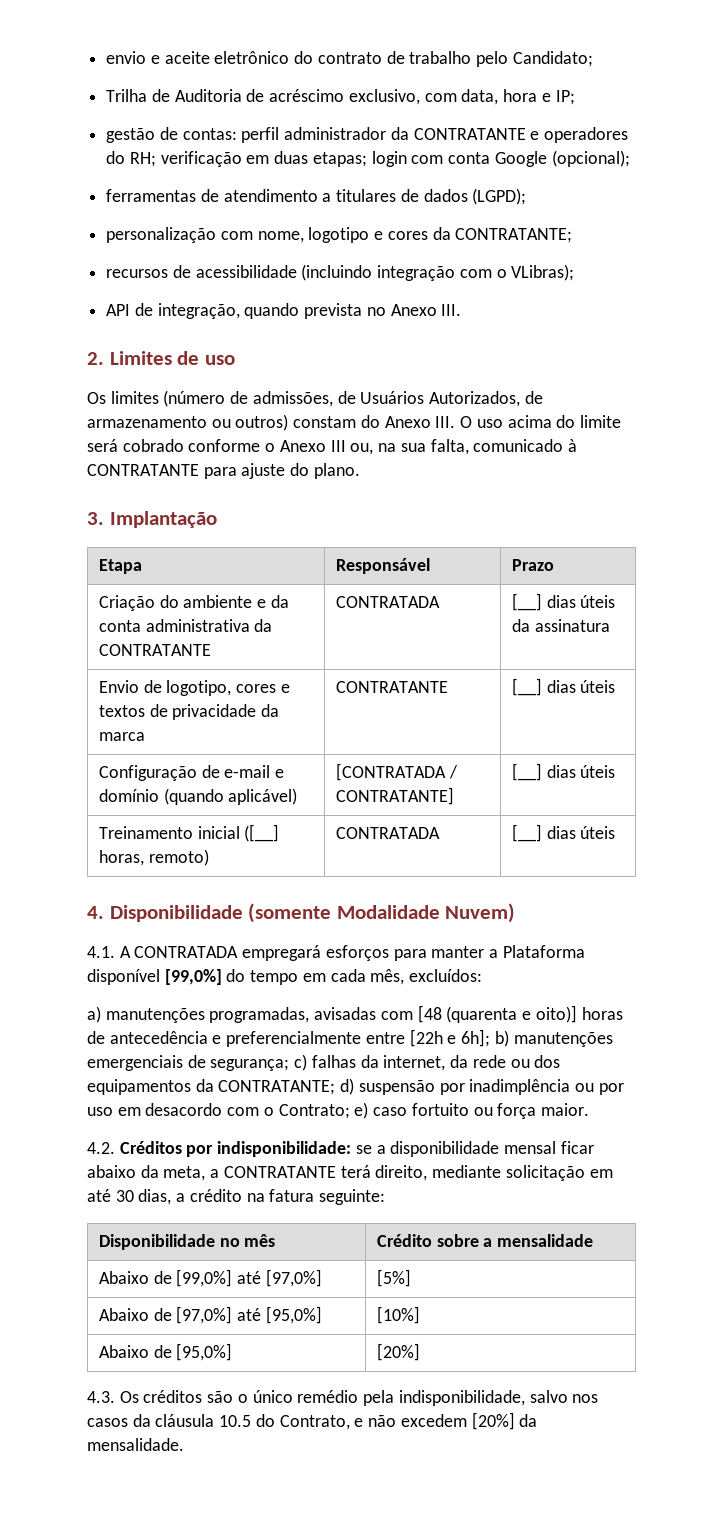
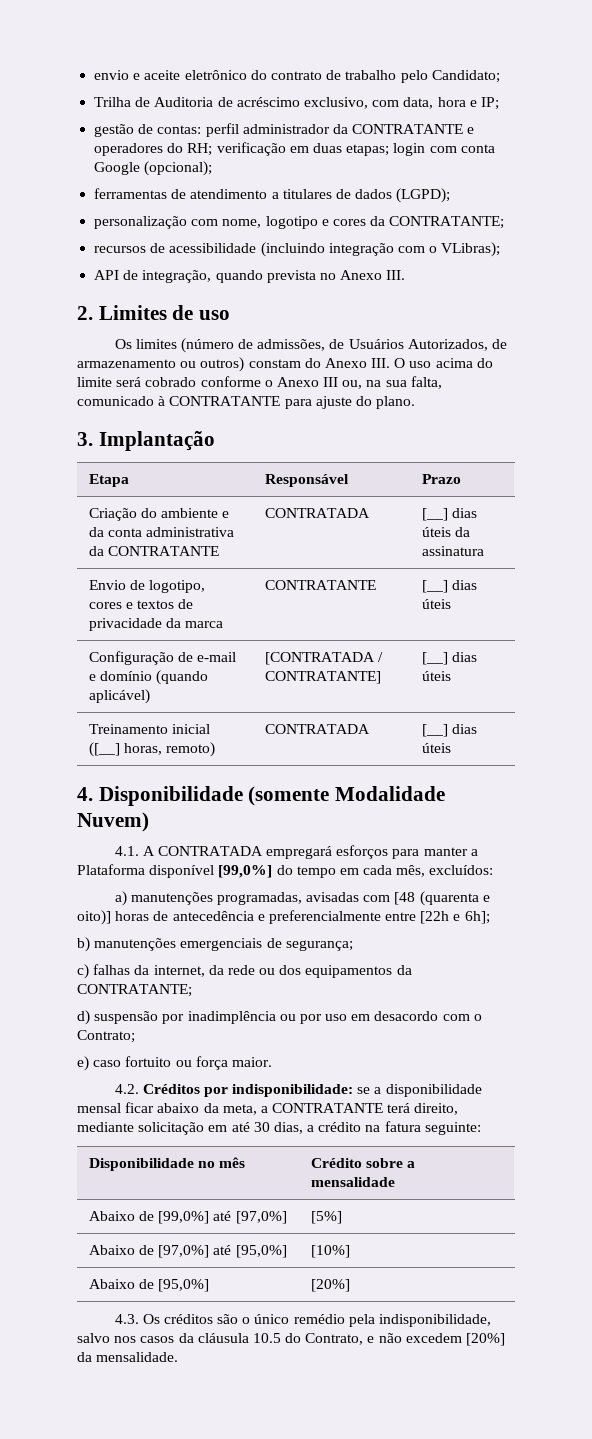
- a) manutenções programadas, avisadas com [48 (quarenta e oito)] horas de antecedência e preferencialmente entre [22h e 6h]; b) manutenções emergenciais de segurança; c) falhas da internet, da rede ou dos equipamentos da CONTRATANTE; d) suspensão por inadimplência ou por uso em desacordo com o Contrato; e) caso fortuito ou força maior.
+ a) manutenções programadas, avisadas com [48 (quarenta e oito)] horas de antecedência e preferencialmente entre [22h e 6h];
+ b) manutenções emergenciais de segurança;
+ c) falhas da internet, da rede ou dos equipamentos da CONTRATANTE;
+ d) suspensão por inadimplência ou por uso em desacordo com o Contrato;
+ e) caso fortuito ou força maior.

